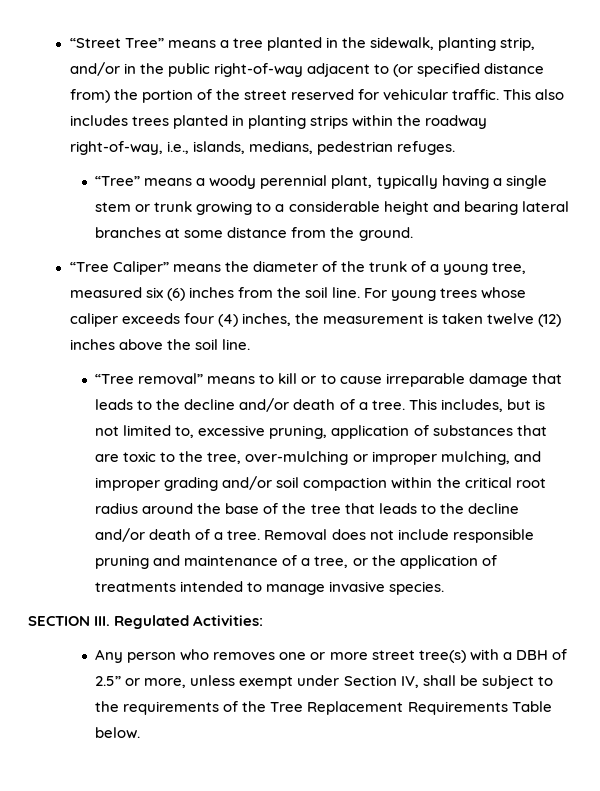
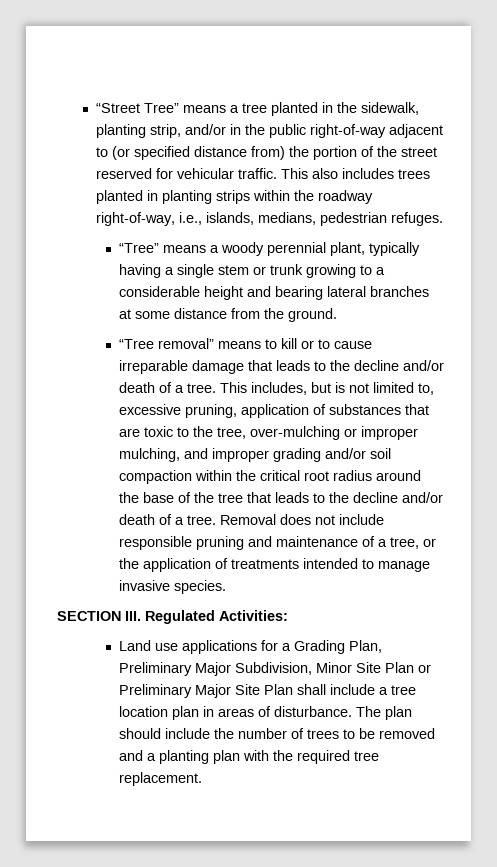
- “Tree Caliper” means the diameter of the trunk of a young tree, measured six (6) inches from the soil line. For young trees whose caliper exceeds four (4) inches, the measurement is taken twelve (12) inches above the soil line.
- Any person who removes one or more street tree(s) with a DBH of 2.5” or more, unless exempt under Section IV, shall be subject to the requirements of the Tree Replacement Requirements Table below.
+ Land use applications for a Grading Plan, Preliminary Major Subdivision, Minor Site Plan or Preliminary Major Site Plan shall include a tree location plan in areas of disturbance. The plan should include the number of trees to be removed and a planting plan with the required tree replacement.

